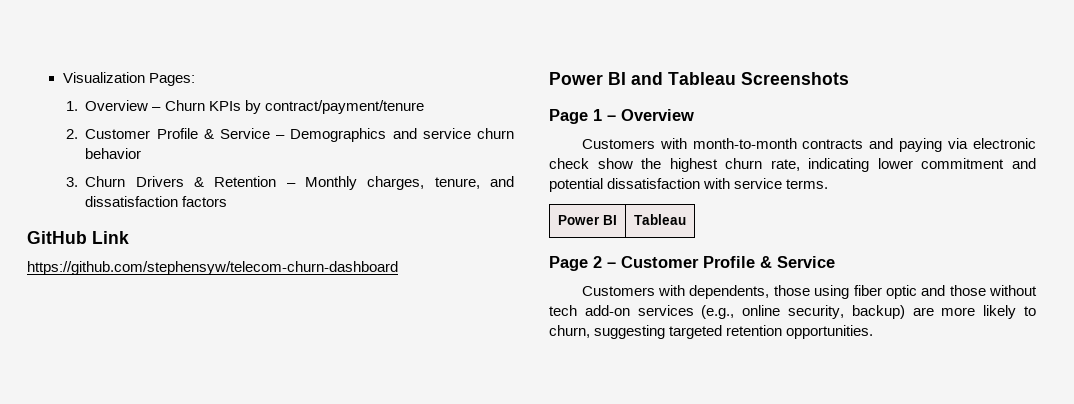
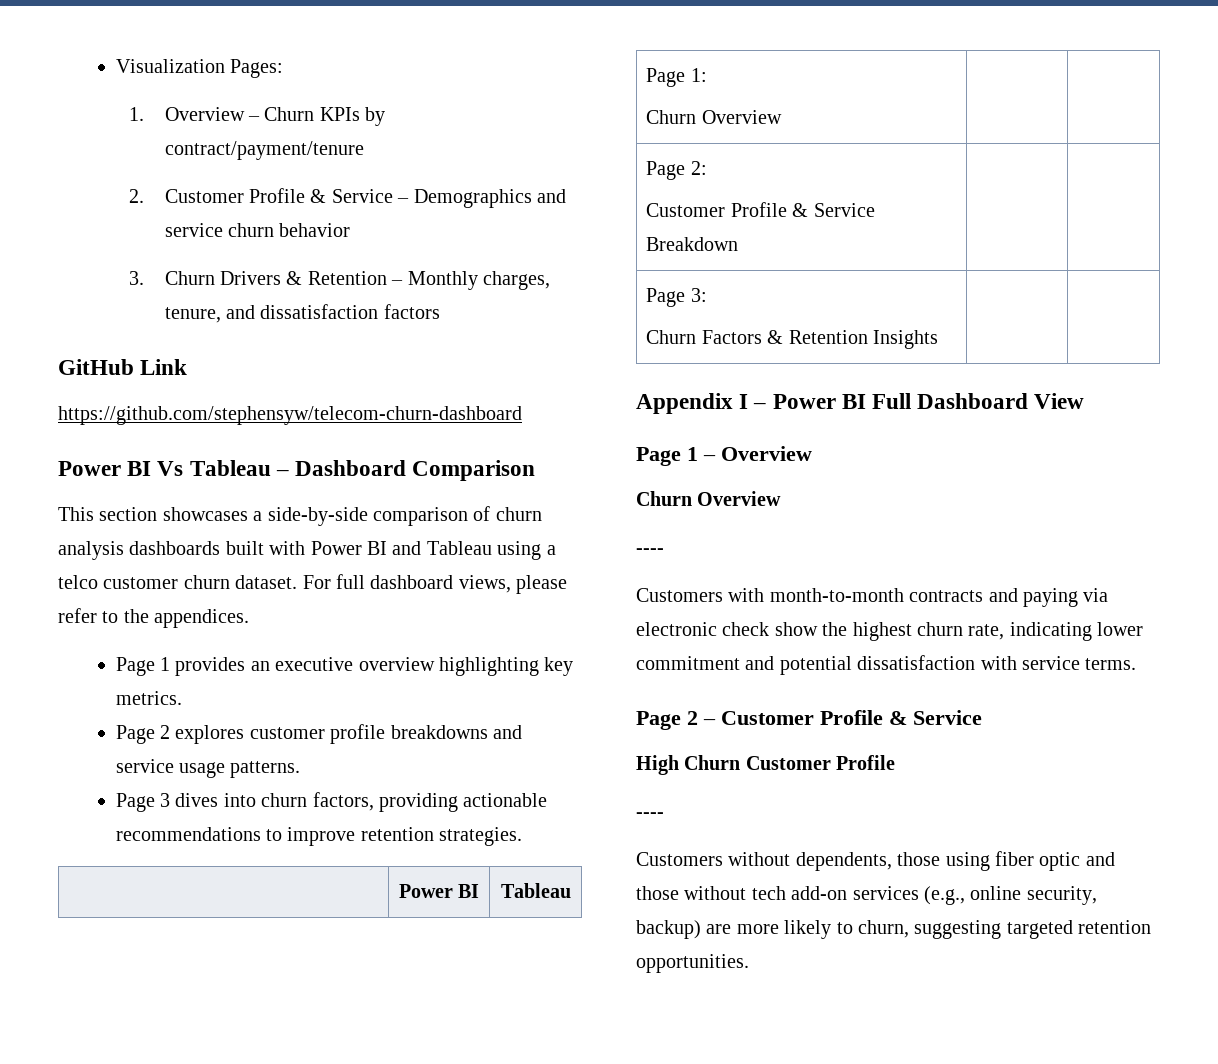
- Power BI and Tableau Screenshots
+ Power BI Vs Tableau – Dashboard Comparison
+ This section showcases a side-by-side comparison of churn analysis dashboards built with Power BI and Tableau using a telco customer churn dataset. For full dashboard views, please refer to the appendices.
+ Page 1 provides an executive overview highlighting key metrics.
+ Page 2 explores customer profile breakdowns and service usage patterns.
+ Page 3 dives into churn factors, providing actionable recommendations to improve retention strategies.
+ | Power BI | Tableau
+ Page 1:
+ Churn Overview | |
+ Page 2:
+ Customer Profile & Service Breakdown | |
+ Page 3:
+ Churn Factors & Retention Insights | |
+ Appendix I – Power BI Full Dashboard View
  Page 1 – Overview
+ Churn Overview
+ ----
- Power BI | Tableau
- Customers with dependents, those using fiber optic and those without tech add-on services (e.g., online security, backup) are more likely to churn, suggesting targeted retention opportunities.
+ High Churn Customer Profile
+ ----
+ Customers without dependents, those using fiber optic and those without tech add-on services (e.g., online security, backup) are more likely to churn, suggesting targeted retention opportunities.

